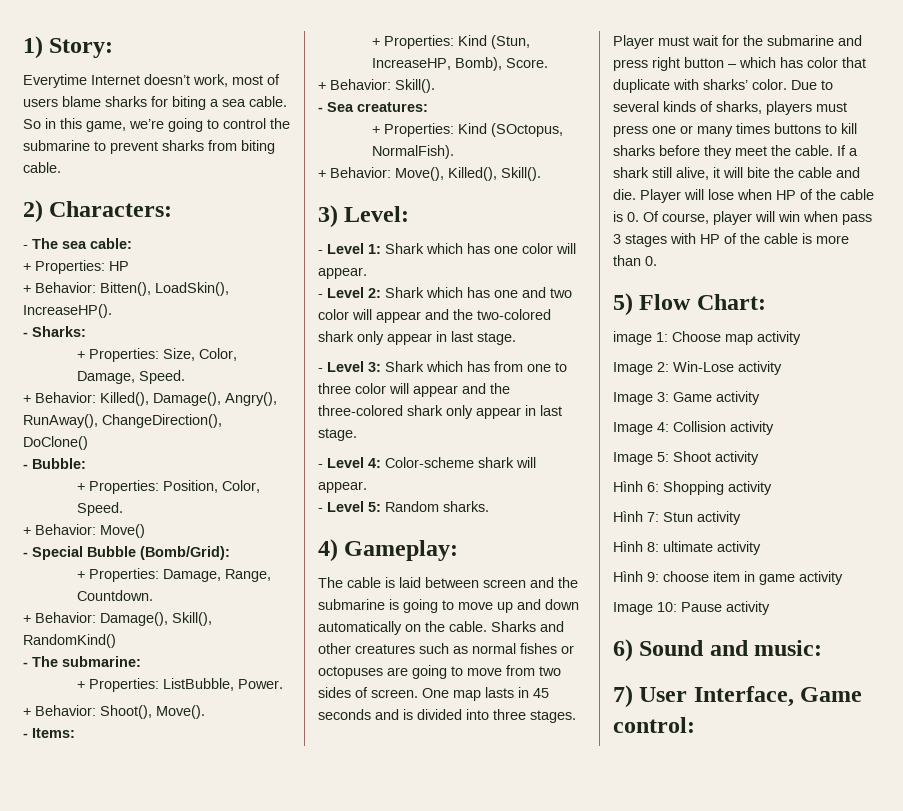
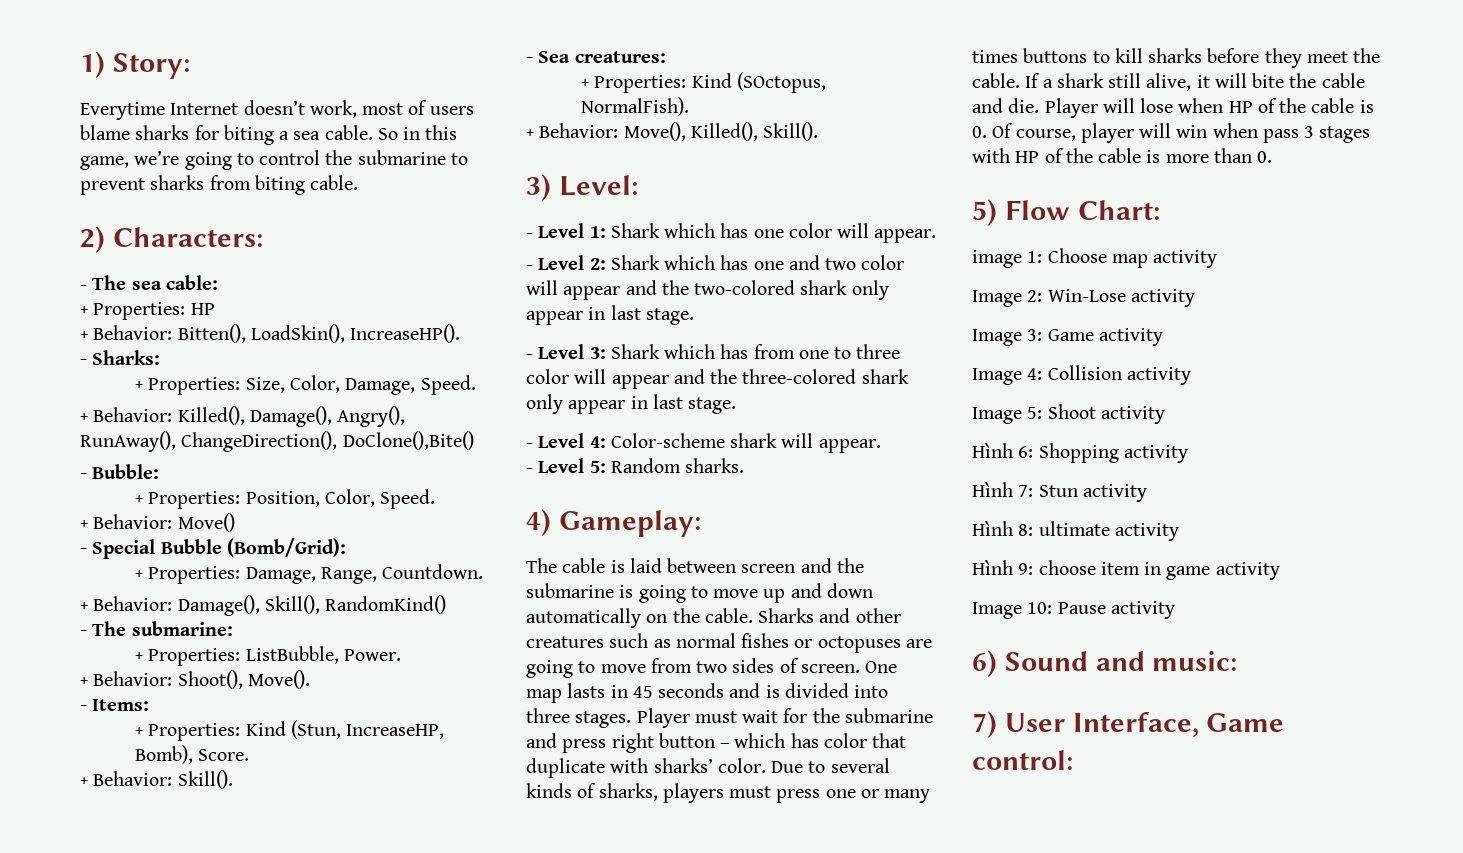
- + Behavior: Killed(), Damage(), Angry(), RunAway(), ChangeDirection(), DoClone()
+ + Behavior: Killed(), Damage(), Angry(), RunAway(), ChangeDirection(), DoClone(),Bite()

